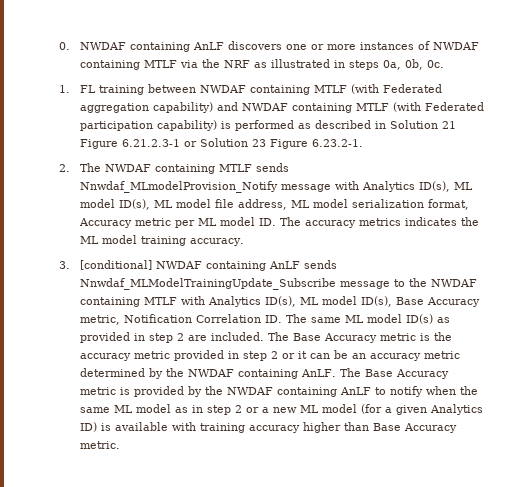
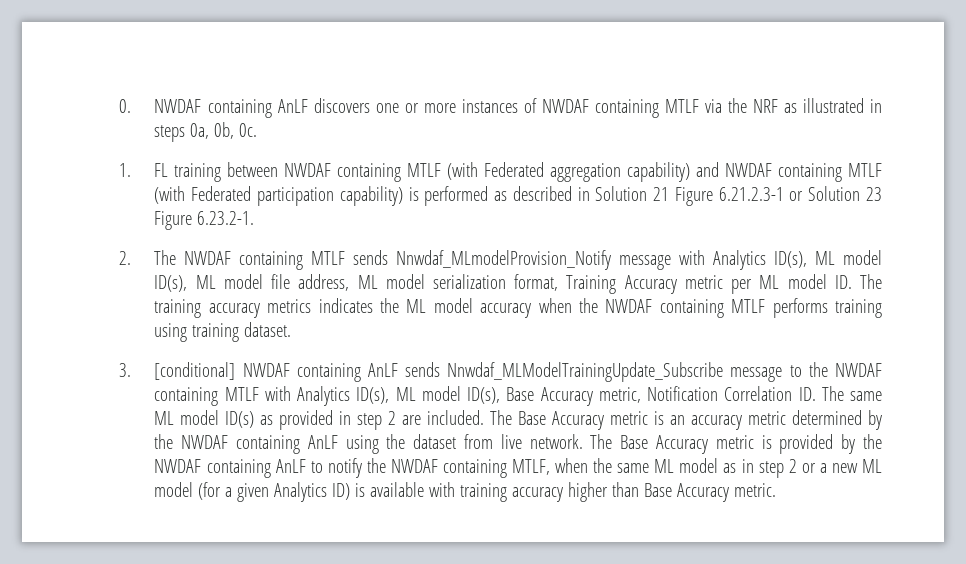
- 2. The NWDAF containing MTLF sends Nnwdaf_MLmodelProvision_Notify message with Analytics ID(s), ML model ID(s), ML model file address, ML model serialization format, Accuracy metric per ML model ID. The accuracy metrics indicates the ML model training accuracy.
+ 2. The NWDAF containing MTLF sends Nnwdaf_MLmodelProvision_Notify message with Analytics ID(s), ML model ID(s), ML model file address, ML model serialization format, Training Accuracy metric per ML model ID. The training accuracy metrics indicates the ML model accuracy when the NWDAF containing MTLF performs training using training dataset.
- The Base Accuracy metric is the accuracy metric provided in step 2 or it can be an accuracy metric determined by the NWDAF containing AnLF.
+ The Base Accuracy metric is an accuracy metric determined by the NWDAF containing AnLF using the dataset from live network.
- The Base Accuracy metric is provided by the NWDAF containing AnLF to notify when the same ML model as in step 2 or a new ML model (for a given Analytics ID) is available with training accuracy higher than Base Accuracy metric.
+ The Base Accuracy metric is provided by the NWDAF containing AnLF to notify the NWDAF containing MTLF, when the same ML model as in step 2 or a new ML model (for a given Analytics ID) is available with training accuracy higher than Base Accuracy metric.

